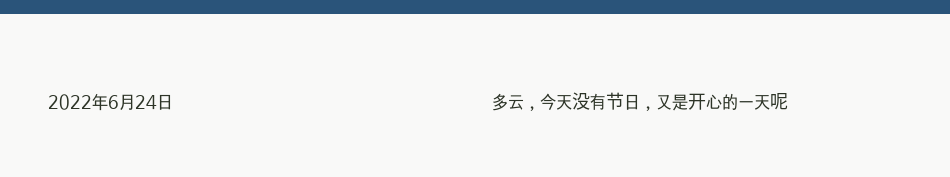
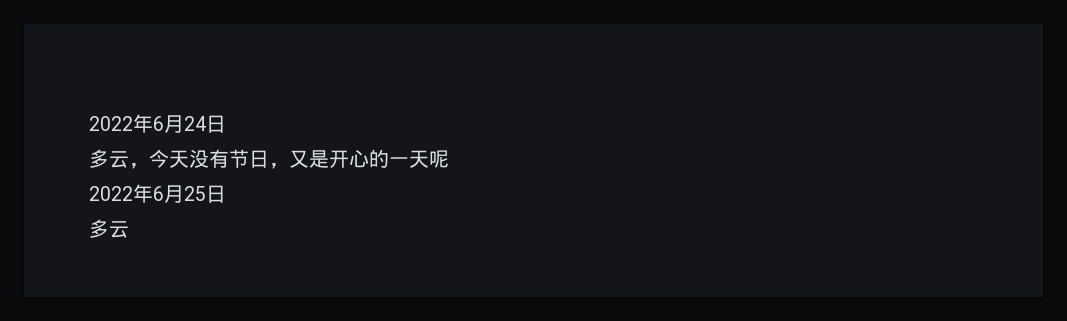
+ 2022年6月25日
+ 多云

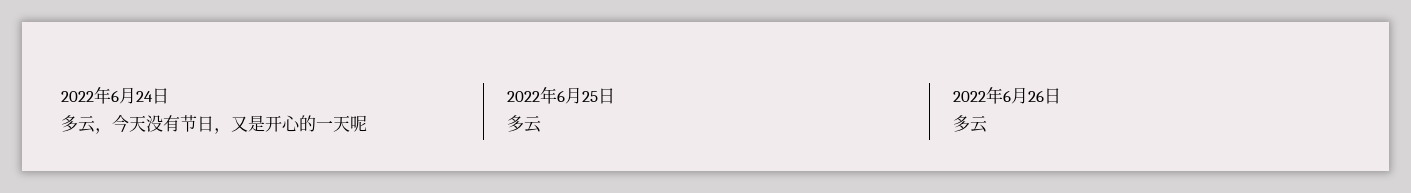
+ 2022年6月26日
+ 多云

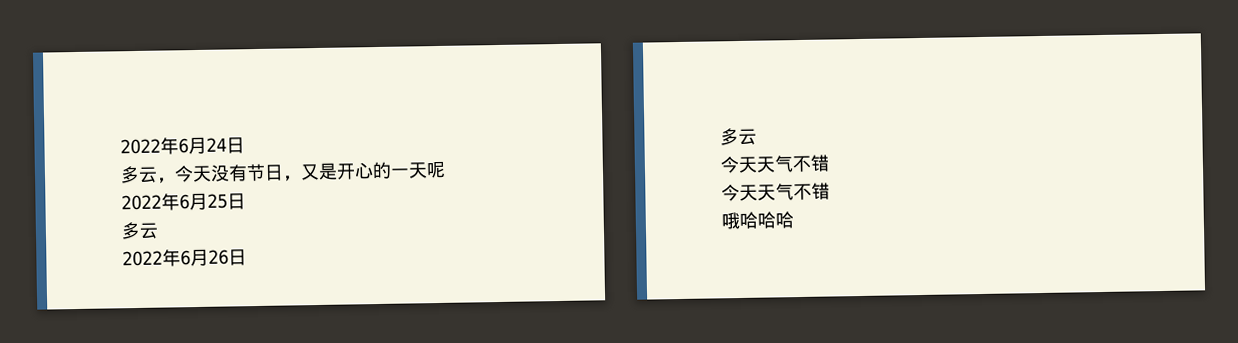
  2022年6月26日
  多云
+ 今天天气不错
+ 今天天气不错
+ 哦哈哈哈

